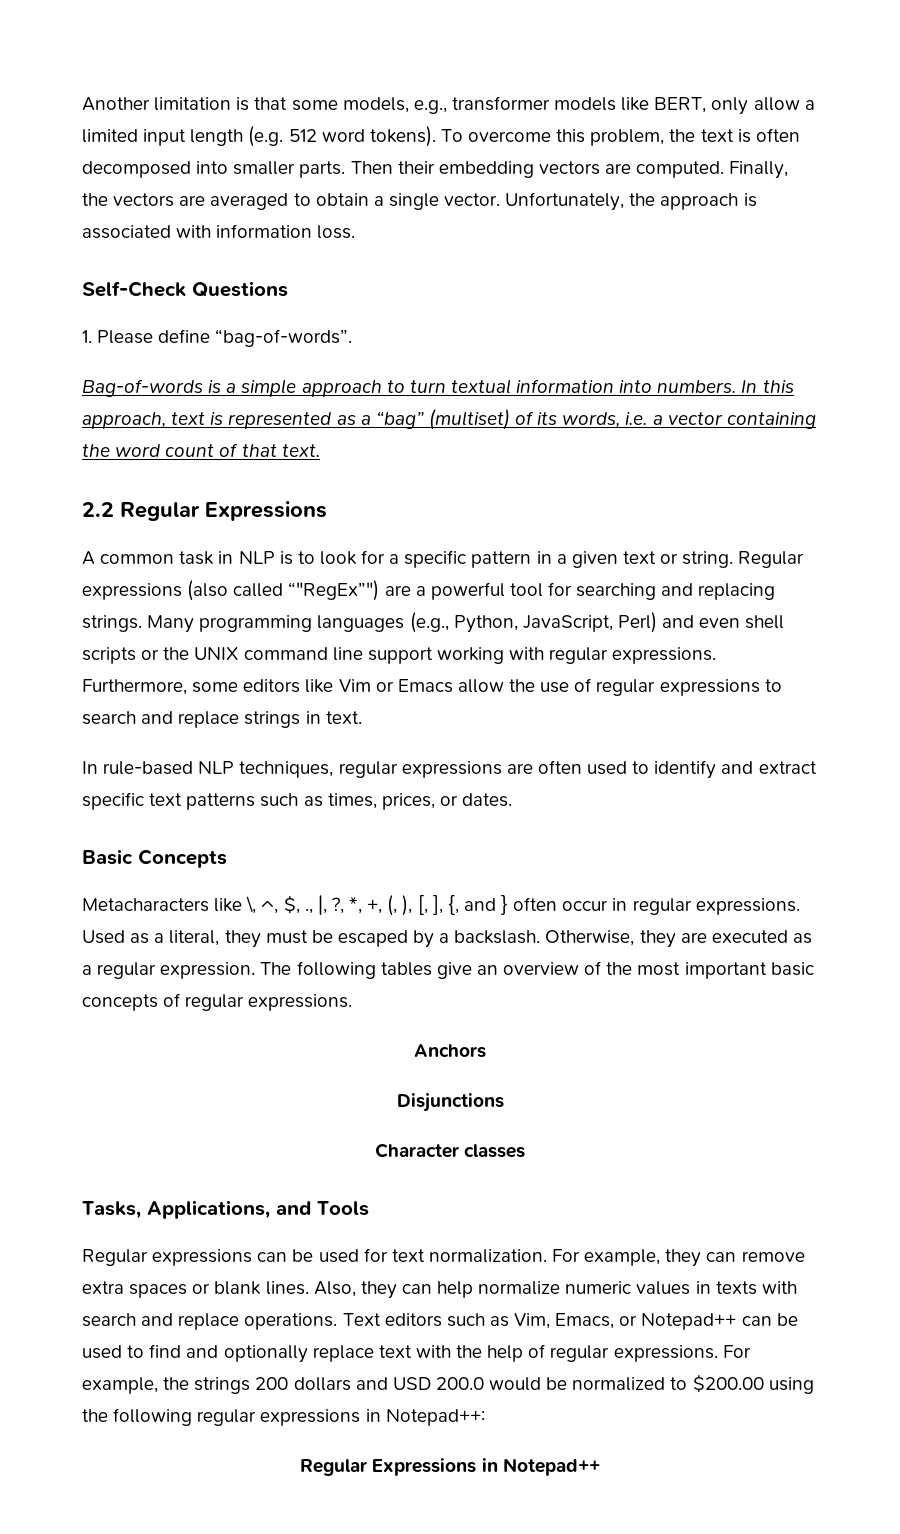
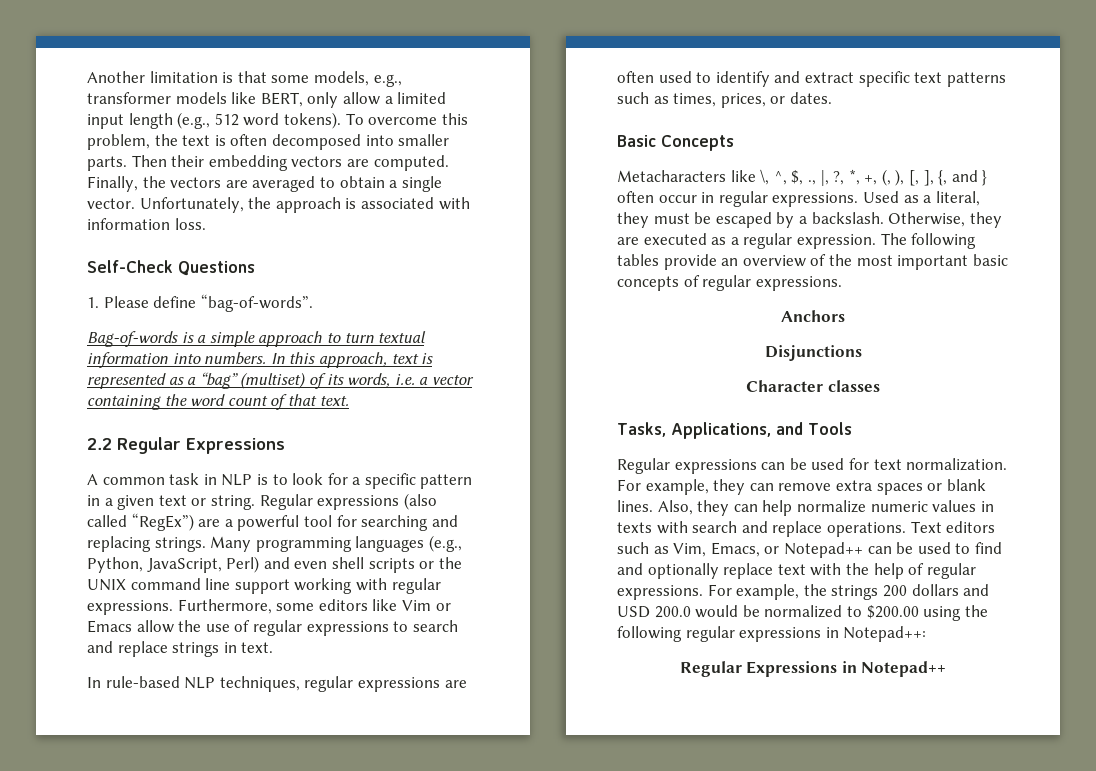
- Another limitation is that some models, e.g., transformer models like BERT, only allow a limited input length (e.g. 512 word tokens).
+ Another limitation is that some models, e.g., transformer models like BERT, only allow a limited input length (e.g., 512 word tokens).
- Regular expressions (also called “"RegEx”") are a powerful tool for searching and replacing strings.
+ Regular expressions (also called “RegEx”) are a powerful tool for searching and replacing strings.
- The following tables give an overview of the most important basic concepts of regular expressions.
+ The following tables provide an overview of the most important basic concepts of regular expressions.

